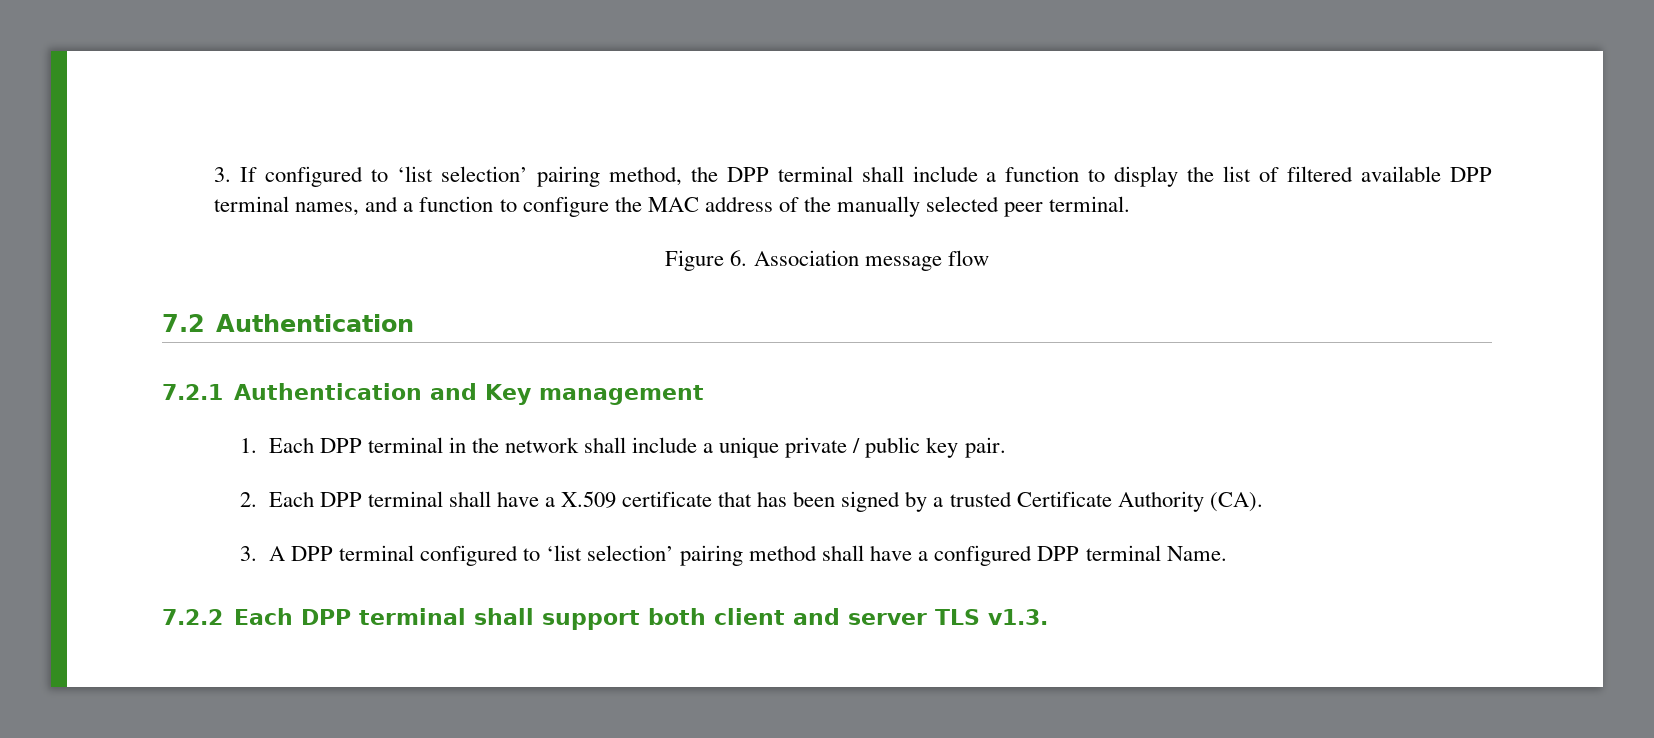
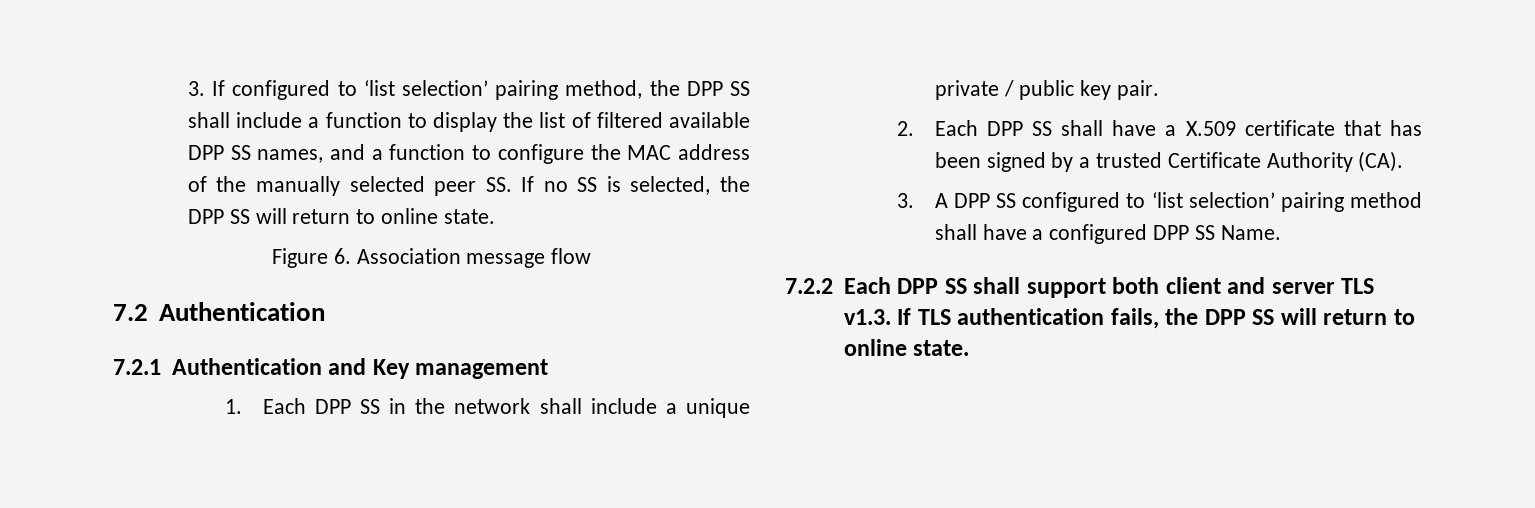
- 3. If configured to ‘list selection’ pairing method, the DPP terminal shall include a function to display the list of filtered available DPP terminal names, and a function to configure the MAC address of the manually selected peer terminal.
+ 3. If configured to ‘list selection’ pairing method, the DPP SS shall include a function to display the list of filtered available DPP SS names, and a function to configure the MAC address of the manually selected peer SS. If no SS is selected, the DPP SS will return to online state.
- 1. Each DPP terminal in the network shall include a unique private / public key pair.
+ 1. Each DPP SS in the network shall include a unique private / public key pair.
- 2. Each DPP terminal shall have a X.509 certificate that has been signed by a trusted Certificate Authority (CA).
+ 2. Each DPP SS shall have a X.509 certificate that has been signed by a trusted Certificate Authority (CA).
- 3. A DPP terminal configured to ‘list selection’ pairing method shall have a configured DPP terminal Name.
+ 3. A DPP SS configured to ‘list selection’ pairing method shall have a configured DPP SS Name.
- 7.2.2 Each DPP terminal shall support both client and server TLS v1.3.
+ 7.2.2 Each DPP SS shall support both client and server TLS v1.3. If TLS authentication fails, the DPP SS will return to online state.

